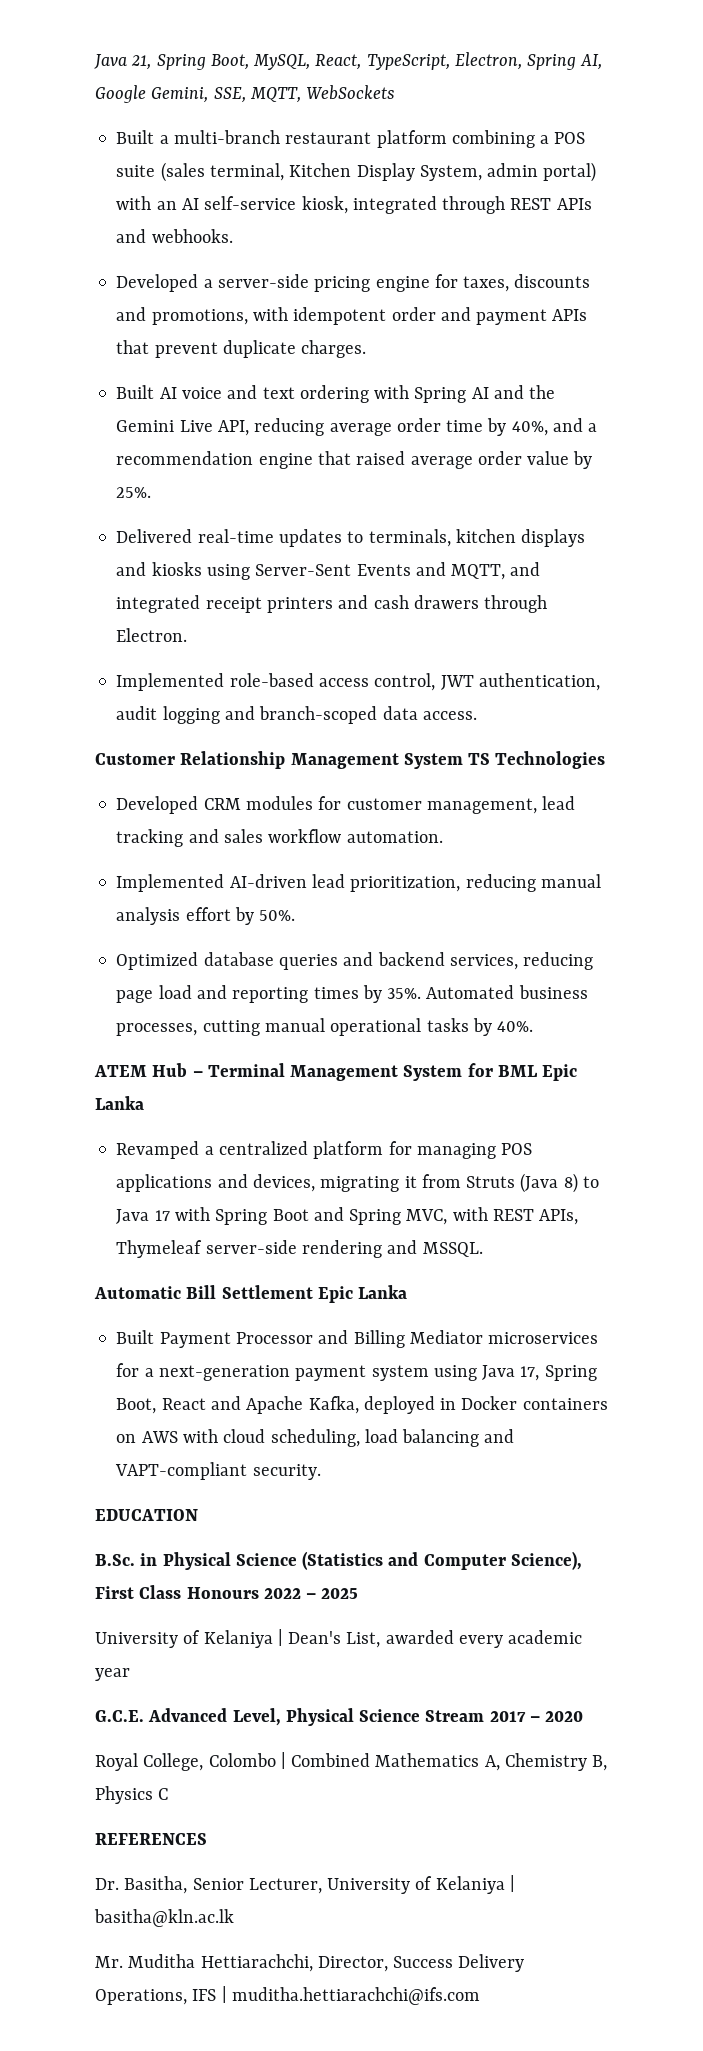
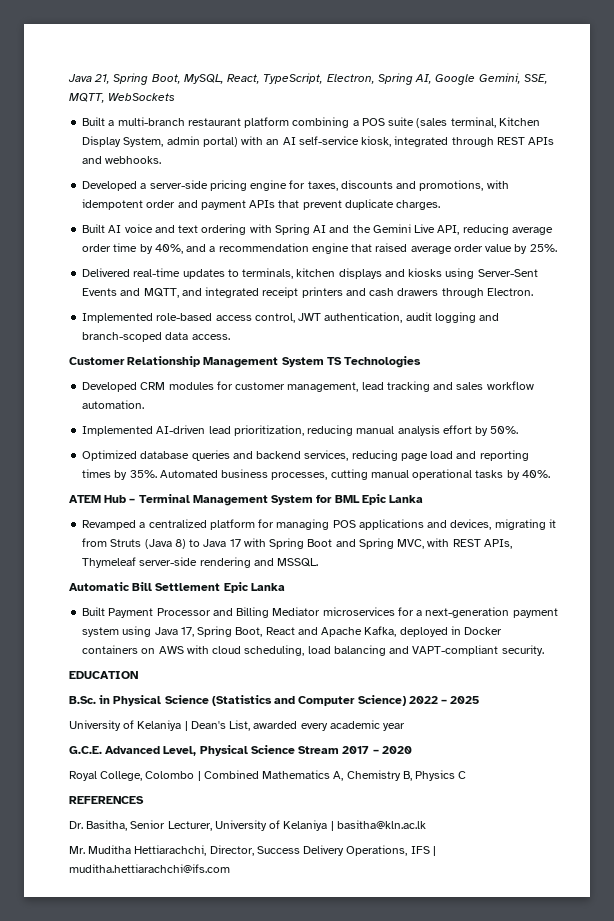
- B.Sc. in Physical Science (Statistics and Computer Science), First Class Honours 2022 – 2025
+ B.Sc. in Physical Science (Statistics and Computer Science) 2022 – 2025

